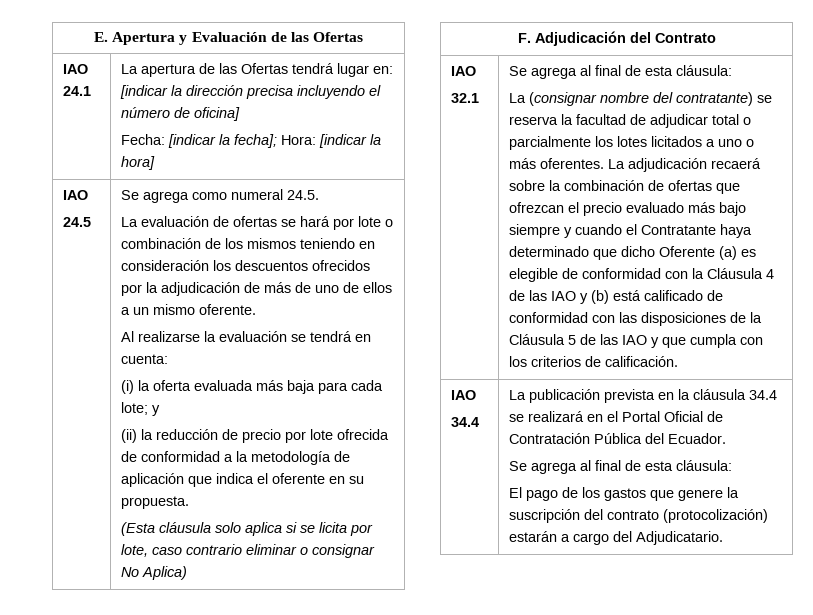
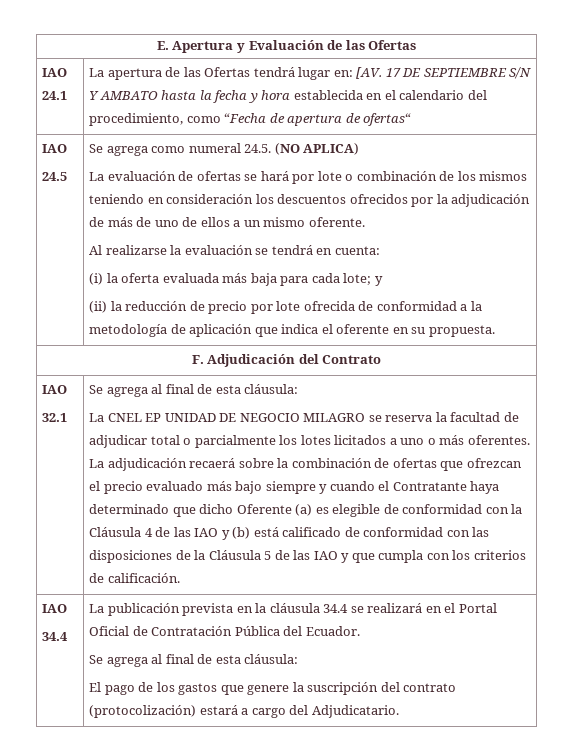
- IAO 24.1 | La apertura de las Ofertas tendrá lugar en: [indicar la dirección precisa incluyendo el número de oficina]
- Fecha: [indicar la fecha]; Hora: [indicar la hora]
+ IAO 24.1 | La apertura de las Ofertas tendrá lugar en: [AV. 17 DE SEPTIEMBRE S/N Y AMBATO hasta la fecha y hora establecida en el calendario del procedimiento, como “Fecha de apertura de ofertas“
- Se agrega como numeral 24.5.
+ Se agrega como numeral 24.5. (NO APLICA)
- (Esta cláusula solo aplica si se licita por lote, caso contrario eliminar o consignar No Aplica)
- La (consignar nombre del contratante) se reserva la facultad de adjudicar total o parcialmente los lotes licitados a uno o más oferentes.
+ La CNEL EP UNIDAD DE NEGOCIO MILAGRO se reserva la facultad de adjudicar total o parcialmente los lotes licitados a uno o más oferentes.
- El pago de los gastos que genere la suscripción del contrato (protocolización) estarán a cargo del Adjudicatario.
+ El pago de los gastos que genere la suscripción del contrato (protocolización) estará a cargo del Adjudicatario.

